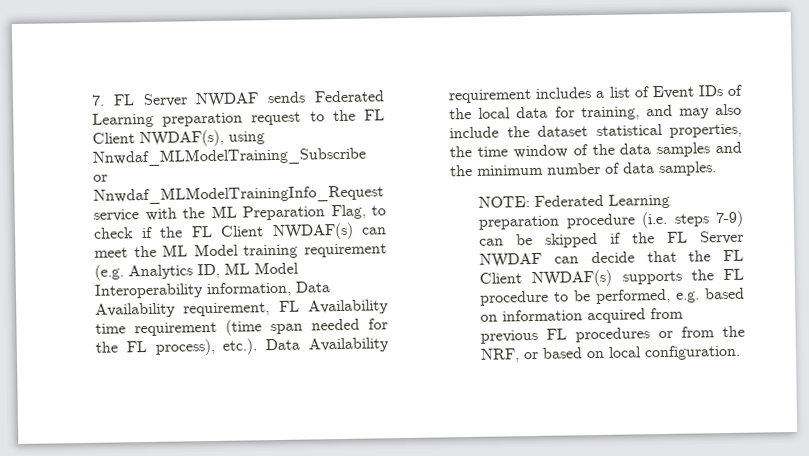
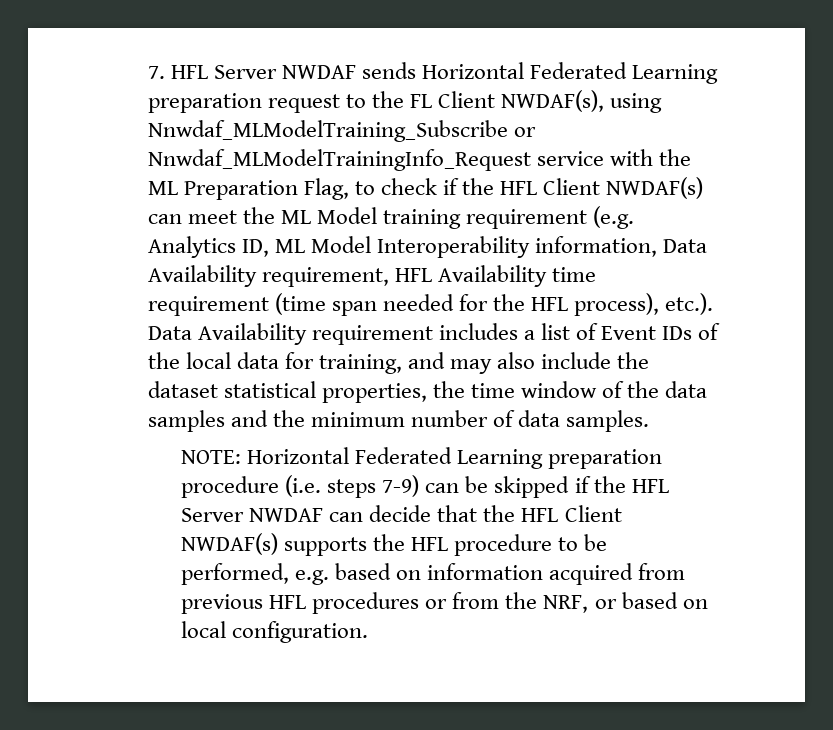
- 7. FL Server NWDAF sends Federated Learning preparation request to the FL Client NWDAF(s), using Nnwdaf_MLModelTraining_Subscribe or Nnwdaf_MLModelTrainingInfo_Request service with the ML Preparation Flag, to check if the FL Client NWDAF(s) can meet the ML Model training requirement (e.g. Analytics ID, ML Model Interoperability information, Data Availability requirement, FL Availability time requirement (time span needed for the FL process), etc.). Data Availability requirement includes a list of Event IDs of the local data for training, and may also include the dataset statistical properties, the time window of the data samples and the minimum number of data samples.
+ 7. HFL Server NWDAF sends Horizontal Federated Learning preparation request to the FL Client NWDAF(s), using Nnwdaf_MLModelTraining_Subscribe or Nnwdaf_MLModelTrainingInfo_Request service with the ML Preparation Flag, to check if the HFL Client NWDAF(s) can meet the ML Model training requirement (e.g. Analytics ID, ML Model Interoperability information, Data Availability requirement, HFL Availability time requirement (time span needed for the HFL process), etc.). Data Availability requirement includes a list of Event IDs of the local data for training, and may also include the dataset statistical properties, the time window of the data samples and the minimum number of data samples.
- NOTE: Federated Learning preparation procedure (i.e. steps 7-9) can be skipped if the FL Server NWDAF can decide that the FL Client NWDAF(s) supports the FL procedure to be performed, e.g. based on information acquired from previous FL procedures or from the NRF, or based on local configuration.
+ NOTE: Horizontal Federated Learning preparation procedure (i.e. steps 7-9) can be skipped if the HFL Server NWDAF can decide that the HFL Client NWDAF(s) supports the HFL procedure to be performed, e.g. based on information acquired from previous HFL procedures or from the NRF, or based on local configuration.

